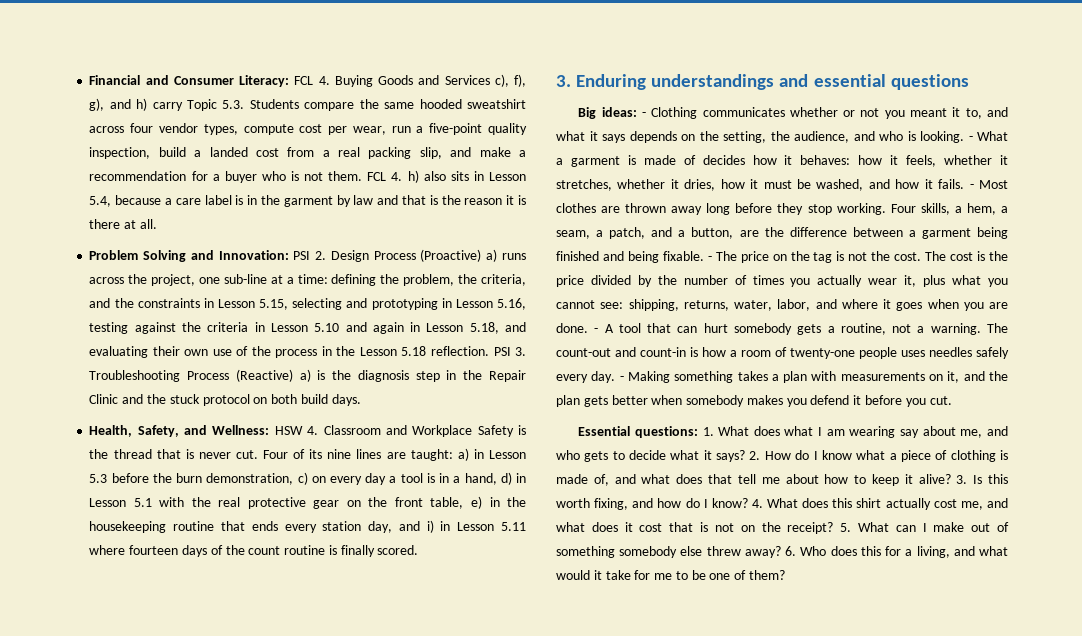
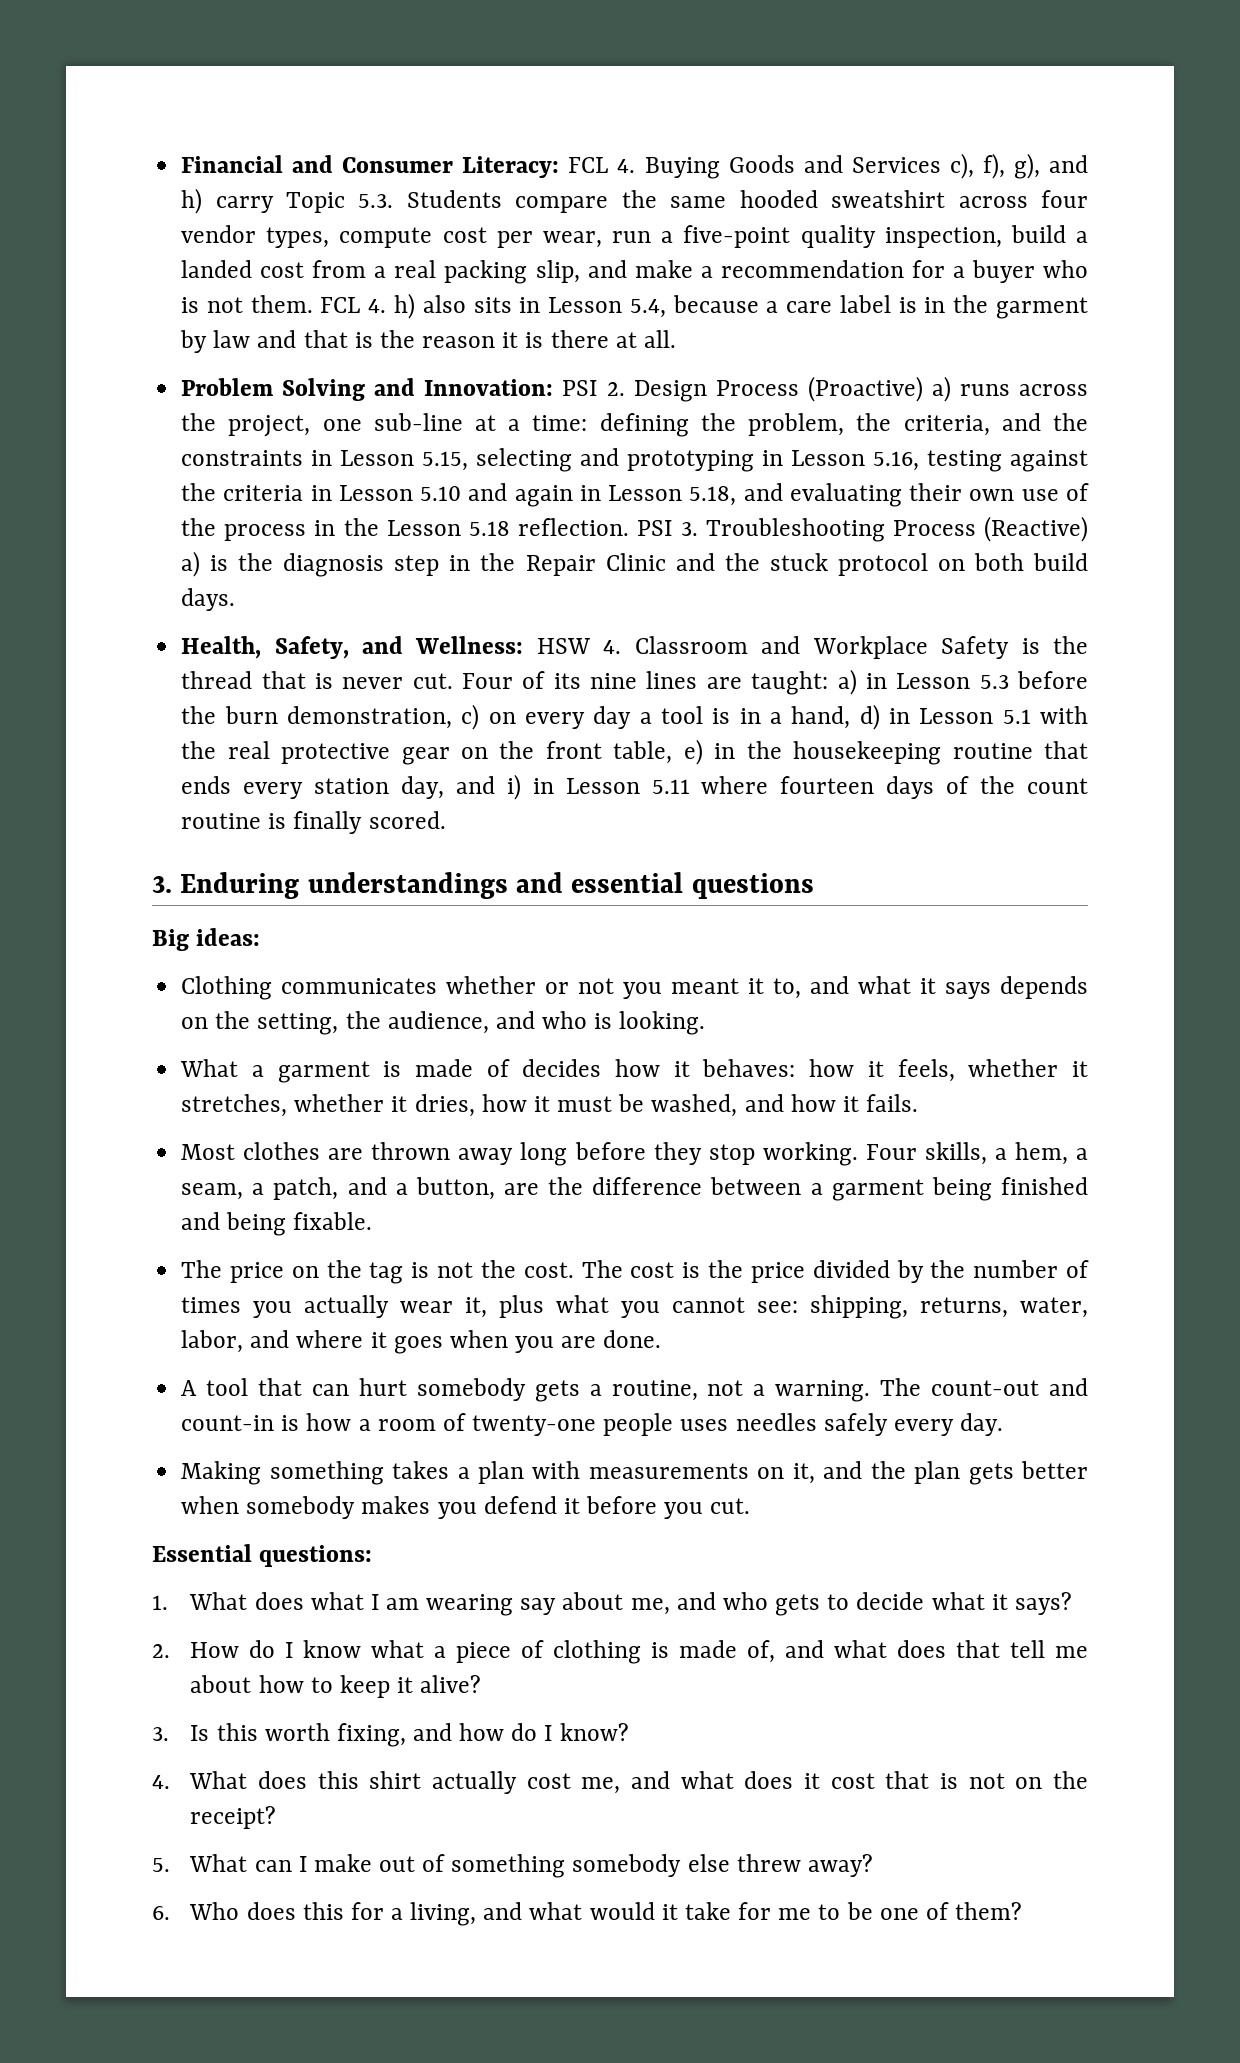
- Big ideas: - Clothing communicates whether or not you meant it to, and what it says depends on the setting, the audience, and who is looking. - What a garment is made of decides how it behaves:
+ Big ideas:
+ Clothing communicates whether or not you meant it to, and what it says depends on the setting, the audience, and who is looking.
+ What a garment is made of decides how it behaves:
- how it feels, whether it stretches, whether it dries, how it must be washed, and how it fails. - Most clothes are thrown away long before they stop working.
+ how it feels, whether it stretches, whether it dries, how it must be washed, and how it fails.
+ Most clothes are thrown away long before they stop working.
- Four skills, a hem, a seam, a patch, and a button, are the difference between a garment being finished and being fixable. - The price on the tag is not the cost.
+ Four skills, a hem, a seam, a patch, and a button, are the difference between a garment being finished and being fixable.
+ The price on the tag is not the cost.
- The cost is the price divided by the number of times you actually wear it, plus what you cannot see: shipping, returns, water, labor, and where it goes when you are done. - A tool that can hurt somebody gets a routine, not a warning.
+ The cost is the price divided by the number of times you actually wear it, plus what you cannot see: shipping, returns, water, labor, and where it goes when you are done.
+ A tool that can hurt somebody gets a routine, not a warning.
- The count-out and count-in is how a room of twenty-one people uses needles safely every day. - Making something takes a plan with measurements on it, and the plan gets better when somebody makes you defend it before you cut.
+ The count-out and count-in is how a room of twenty-one people uses needles safely every day.
+ Making something takes a plan with measurements on it, and the plan gets better when somebody makes you defend it before you cut.
- Essential questions: 1. What does what I am wearing say about me, and who gets to decide what it says? 2. How do I know what a piece of clothing is made of, and what does that tell me about how to keep it alive? 3. Is this worth fixing, and how do I know? 4. What does this shirt actually cost me, and what does it cost that is not on the receipt? 5. What can I make out of something somebody else threw away? 6. Who does this for a living, and what would it take for me to be one of them?
+ Essential questions:
+ 1. What does what I am wearing say about me, and who gets to decide what it says?
+ 2. How do I know what a piece of clothing is made of, and what does that tell me about how to keep it alive?
+ 3. Is this worth fixing, and how do I know?
+ 4. What does this shirt actually cost me, and what does it cost that is not on the receipt?
+ 5. What can I make out of something somebody else threw away?
+ 6. Who does this for a living, and what would it take for me to be one of them?

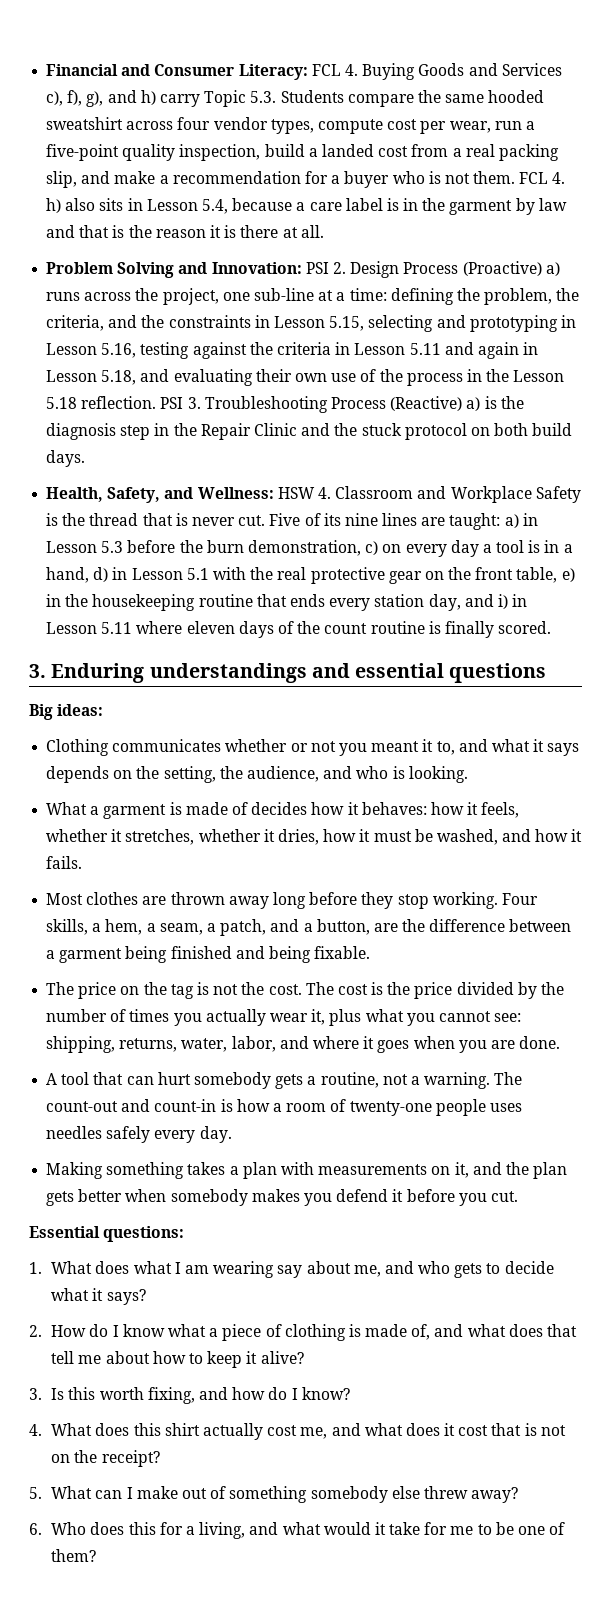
- Problem Solving and Innovation: PSI 2. Design Process (Proactive) a) runs across the project, one sub-line at a time: defining the problem, the criteria, and the constraints in Lesson 5.15, selecting and prototyping in Lesson 5.16, testing against the criteria in Lesson 5.10 and again in Lesson 5.18, and evaluating their own use of the process in the Lesson 5.18 reflection.
+ Problem Solving and Innovation: PSI 2. Design Process (Proactive) a) runs across the project, one sub-line at a time: defining the problem, the criteria, and the constraints in Lesson 5.15, selecting and prototyping in Lesson 5.16, testing against the criteria in Lesson 5.11 and again in Lesson 5.18, and evaluating their own use of the process in the Lesson 5.18 reflection.
- Four of its nine lines are taught:
+ Five of its nine lines are taught:
- a) in Lesson 5.3 before the burn demonstration, c) on every day a tool is in a hand, d) in Lesson 5.1 with the real protective gear on the front table, e) in the housekeeping routine that ends every station day, and i) in Lesson 5.11 where fourteen days of the count routine is finally scored.
+ a) in Lesson 5.3 before the burn demonstration, c) on every day a tool is in a hand, d) in Lesson 5.1 with the real protective gear on the front table, e) in the housekeeping routine that ends every station day, and i) in Lesson 5.11 where eleven days of the count routine is finally scored.

